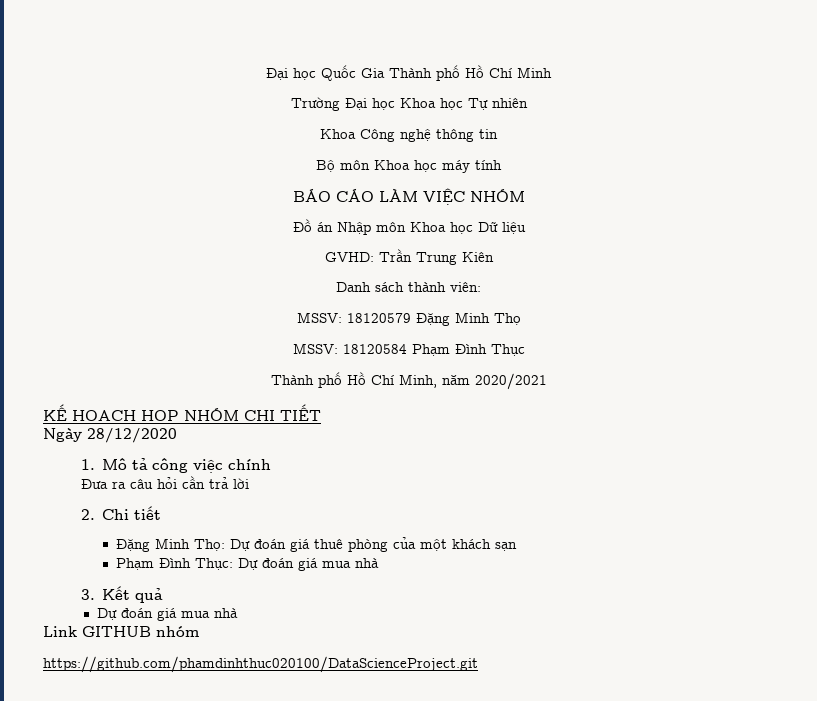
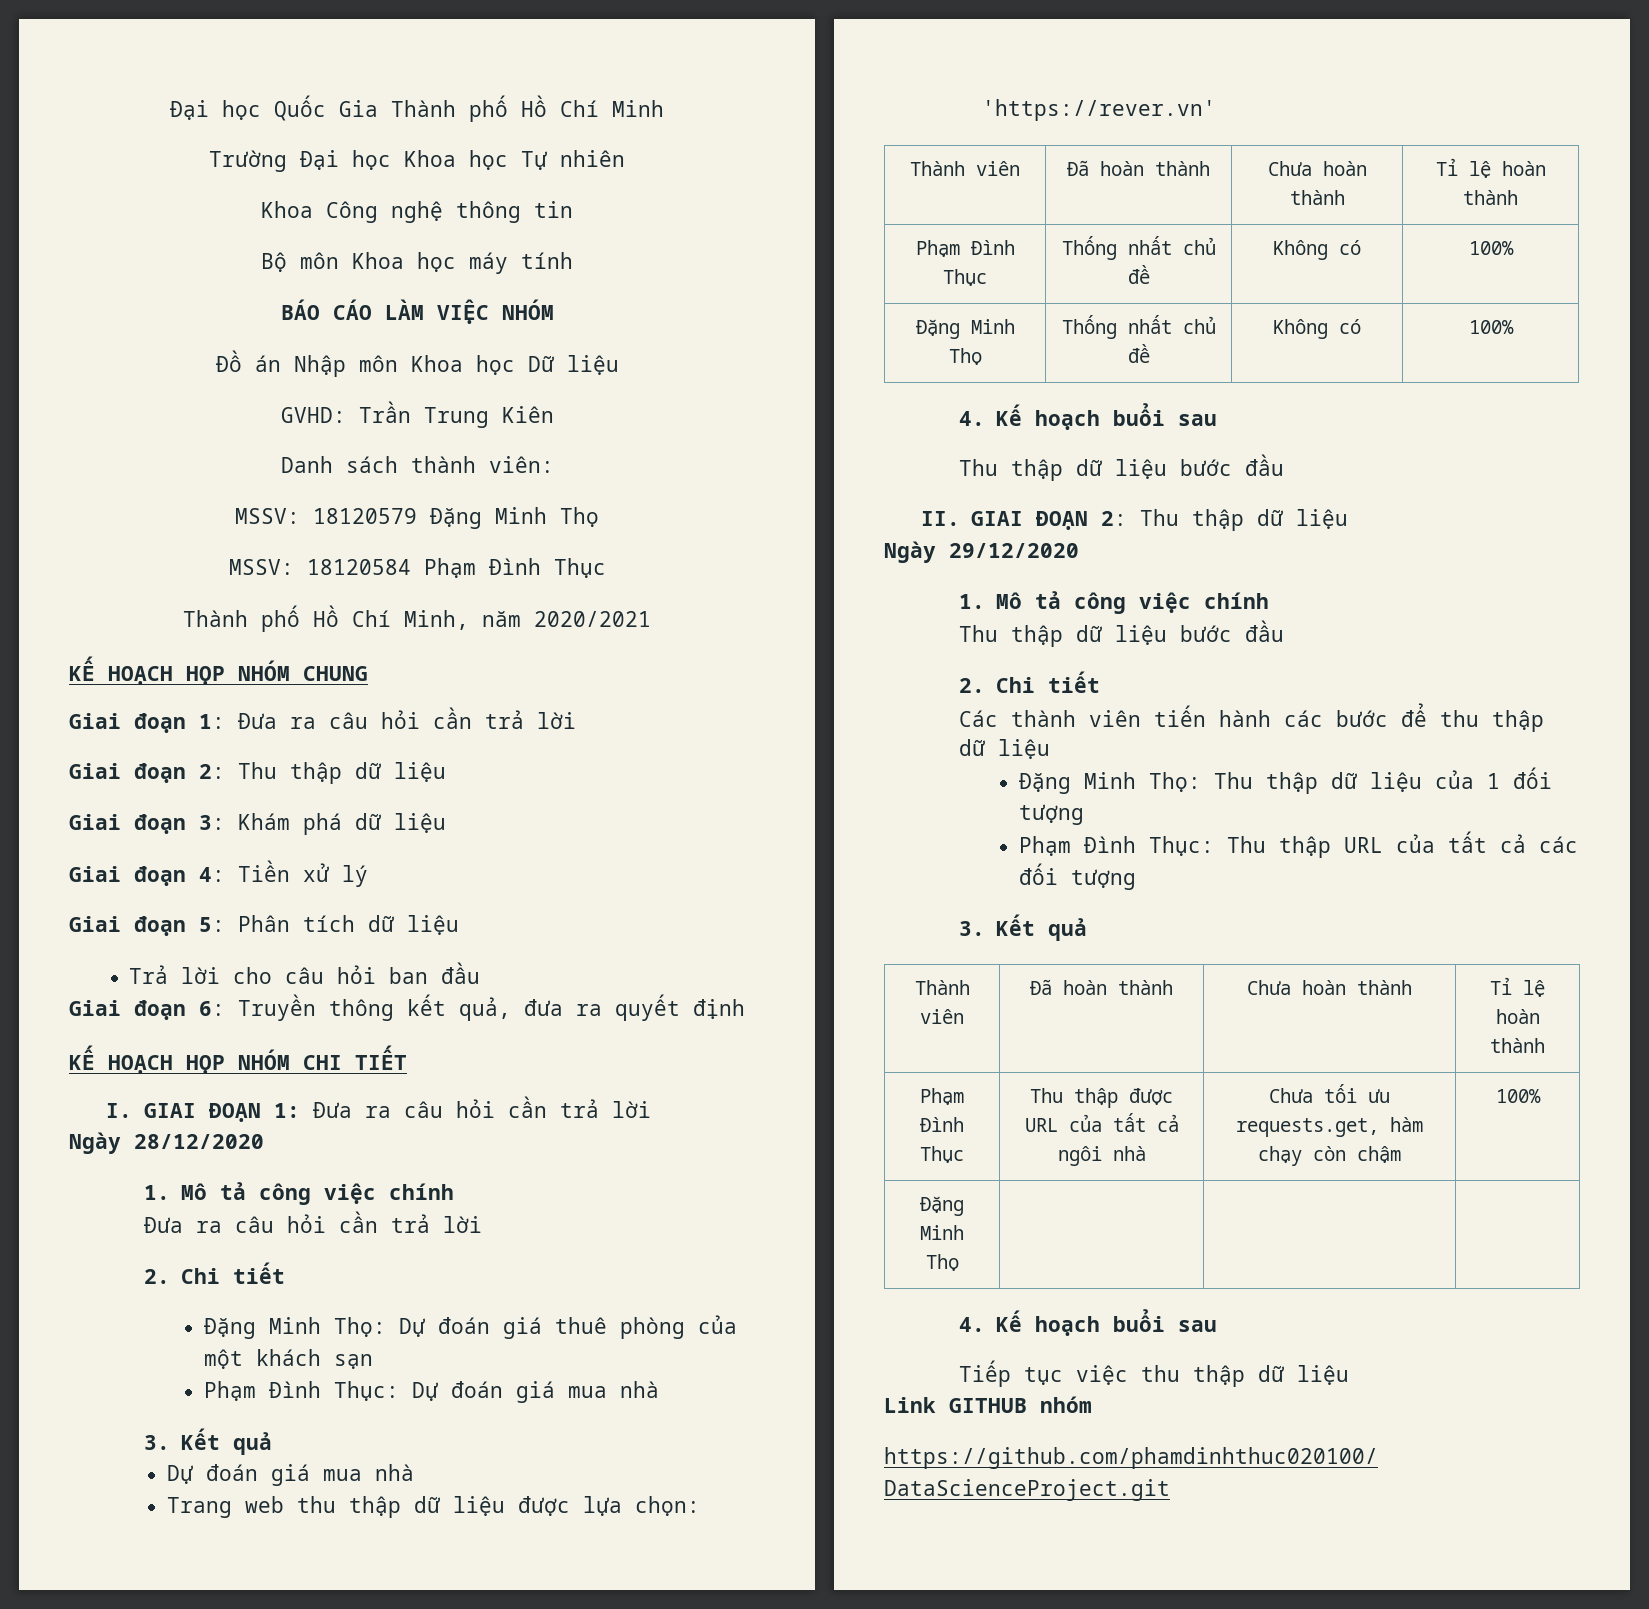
+ KẾ HOẠCH HỌP NHÓM CHUNG
+ Giai đoạn 1: Đưa ra câu hỏi cần trả lời
+ Giai đoạn 2: Thu thập dữ liệu
+ Giai đoạn 3: Khám phá dữ liệu
+ Giai đoạn 4: Tiền xử lý
+ Giai đoạn 5: Phân tích dữ liệu
+ Trả lời cho câu hỏi ban đầu
+ Giai đoạn 6: Truyền thông kết quả, đưa ra quyết định
+ I. GIAI ĐOẠN 1: Đưa ra câu hỏi cần trả lời
+ Trang web thu thập dữ liệu được lựa chọn: 'https://rever.vn'
+ Thành viên | Đã hoàn thành | Chưa hoàn thành | Tỉ lệ hoàn thành
+ Phạm Đình Thục | Thống nhất chủ đề | Không có | 100%
+ Đặng Minh Thọ | Thống nhất chủ đề | Không có | 100%
+ 4. Kế hoạch buổi sau
+ Thu thập dữ liệu bước đầu
+ II. GIAI ĐOẠN 2: Thu thập dữ liệu
+ Ngày 29/12/2020
+ 1. Mô tả công việc chính
+ Thu thập dữ liệu bước đầu
+ 2. Chi tiết
+ Các thành viên tiến hành các bước để thu thập dữ liệu
+ Đặng Minh Thọ: Thu thập dữ liệu của 1 đối tượng
+ Phạm Đình Thục: Thu thập URL của tất cả các đối tượng
+ 3. Kết quả
+ Thành viên | Đã hoàn thành | Chưa hoàn thành | Tỉ lệ hoàn thành
+ Phạm Đình Thục | Thu thập được URL của tất cả ngôi nhà | Chưa tối ưu requests.get, hàm chạy còn chậm | 100%
+ Đặng Minh Thọ | | |
+ 4. Kế hoạch buổi sau
+ Tiếp tục việc thu thập dữ liệu

